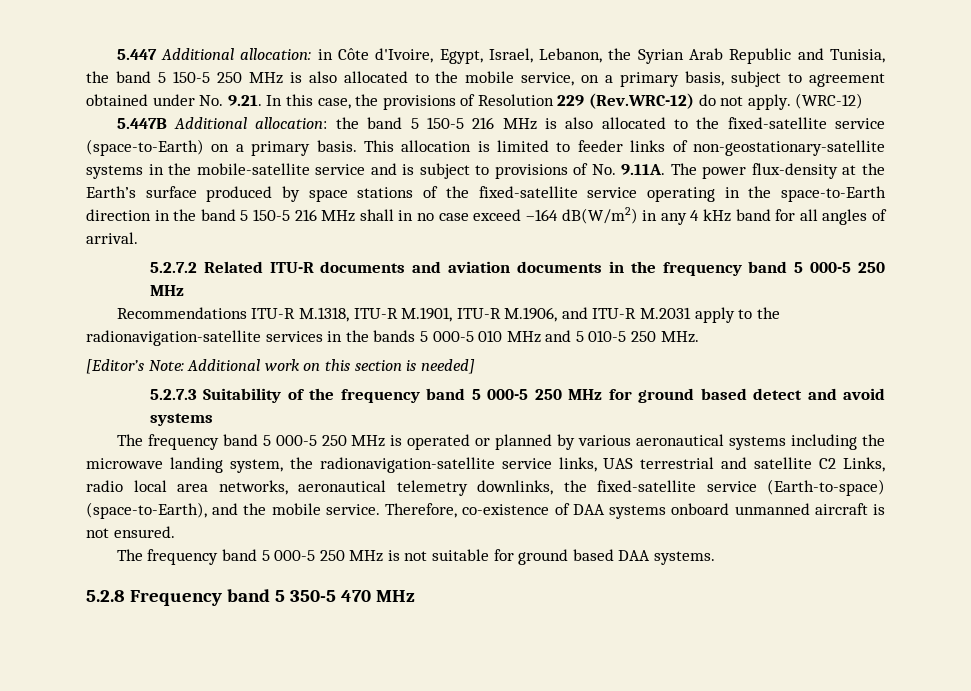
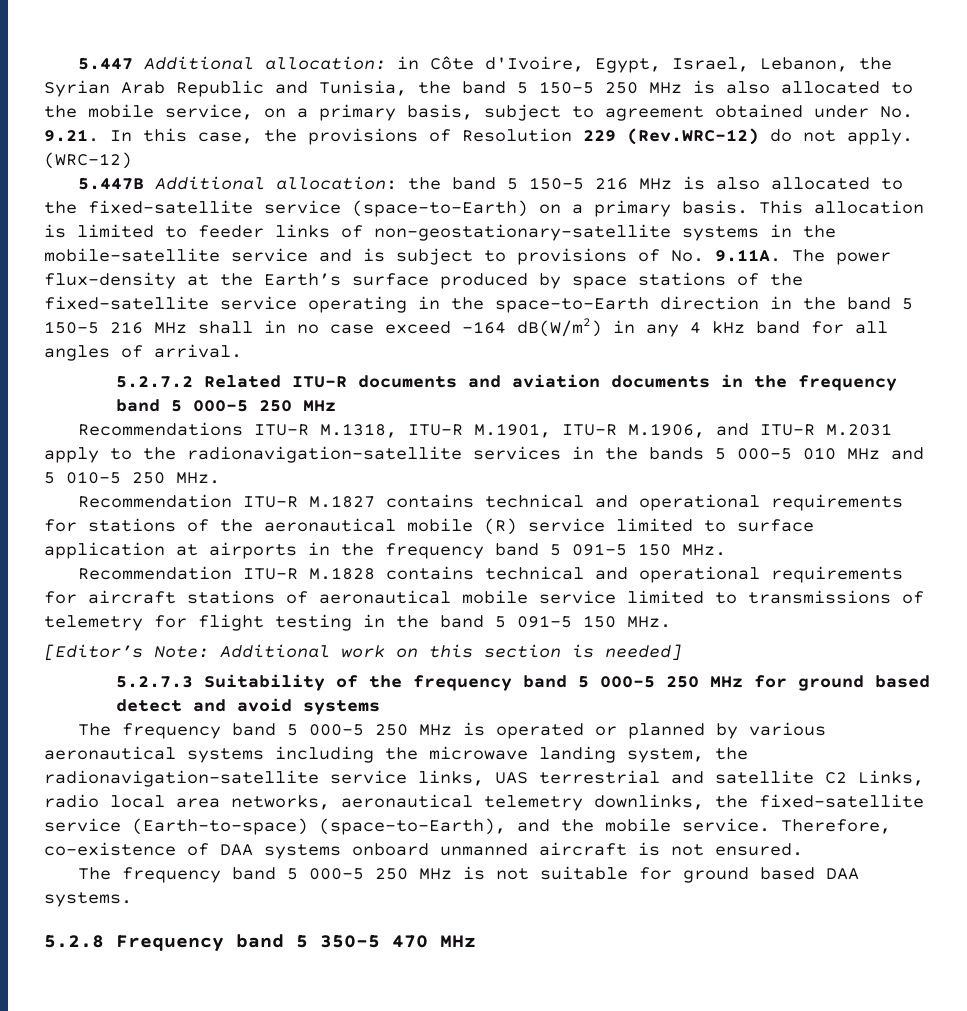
+ Recommendation ITU-R M.1827 contains technical and operational requirements for stations of the aeronautical mobile (R) service limited to surface application at airports in the frequency band 5 091-5 150 MHz.
+ Recommendation ITU-R M.1828 contains technical and operational requirements for aircraft stations of aeronautical mobile service limited to transmissions of telemetry for flight testing in the band 5 091-5 150 MHz.

